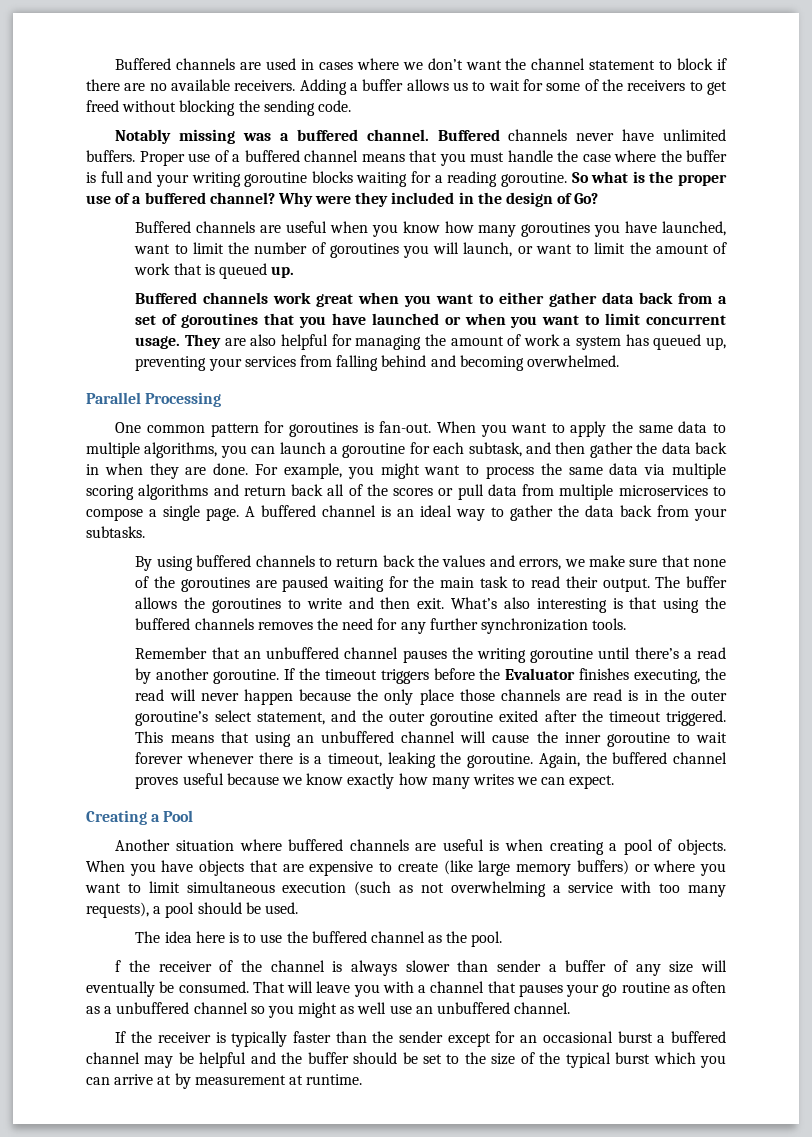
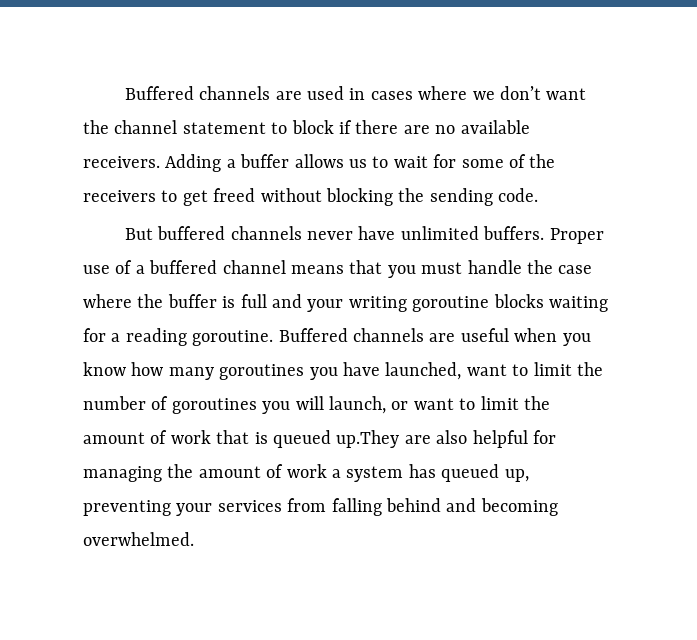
- Notably missing was a buffered channel. Buffered channels never have unlimited buffers.
+ But buffered channels never have unlimited buffers.
- Proper use of a buffered channel means that you must handle the case where the buffer is full and your writing goroutine blocks waiting for a reading goroutine. So what is the proper use of a buffered channel? Why were they included in the design of Go?
- Buffered channels are useful when you know how many goroutines you have launched, want to limit the number of goroutines you will launch, or want to limit the amount of work that is queued up.
- Buffered channels work great when you want to either gather data back from a set of goroutines that you have launched or when you want to limit concurrent usage. They are also helpful for managing the amount of work a system has queued up, preventing your services from falling behind and becoming overwhelmed.
+ Proper use of a buffered channel means that you must handle the case where the buffer is full and your writing goroutine blocks waiting for a reading goroutine. Buffered channels are useful when you know how many goroutines you have launched, want to limit the number of goroutines you will launch, or want to limit the amount of work that is queued up.They are also helpful for managing the amount of work a system has queued up, preventing your services from falling behind and becoming overwhelmed.
- Parallel Processing
- One common pattern for goroutines is fan-out. When you want to apply the same data to multiple algorithms, you can launch a goroutine for each subtask, and then gather the data back in when they are done. For example, you might want to process the same data via multiple scoring algorithms and return back all of the scores or pull data from multiple microservices to compose a single page. A buffered channel is an ideal way to gather the data back from your subtasks.
- By using buffered channels to return back the values and errors, we make sure that none of the goroutines are paused waiting for the main task to read their output. The buffer allows the goroutines to write and then exit. What’s also interesting is that using the buffered channels removes the need for any further synchronization tools.
- Remember that an unbuffered channel pauses the writing goroutine until there’s a read by another goroutine. If the timeout triggers before the Evaluator finishes executing, the read will never happen because the only place those channels are read is in the outer goroutine’s select statement, and the outer goroutine exited after the timeout triggered. This means that using an unbuffered channel will cause the inner goroutine to wait forever whenever there is a timeout, leaking the goroutine. Again, the buffered channel proves useful because we know exactly how many writes we can expect.
- Creating a Pool
- Another situation where buffered channels are useful is when creating a pool of objects. When you have objects that are expensive to create (like large memory buffers) or where you want to limit simultaneous execution (such as not overwhelming a service with too many requests), a pool should be used.
- The idea here is to use the buffered channel as the pool.
- f the receiver of the channel is always slower than sender a buffer of any size will eventually be consumed. That will leave you with a channel that pauses your go routine as often as a unbuffered channel so you might as well use an unbuffered channel.
- If the receiver is typically faster than the sender except for an occasional burst a buffered channel may be helpful and the buffer should be set to the size of the typical burst which you can arrive at by measurement at runtime.

